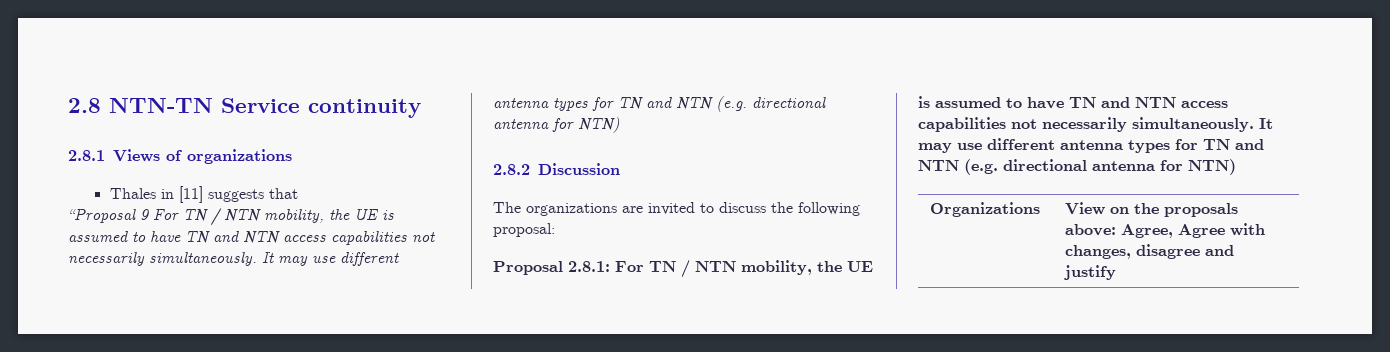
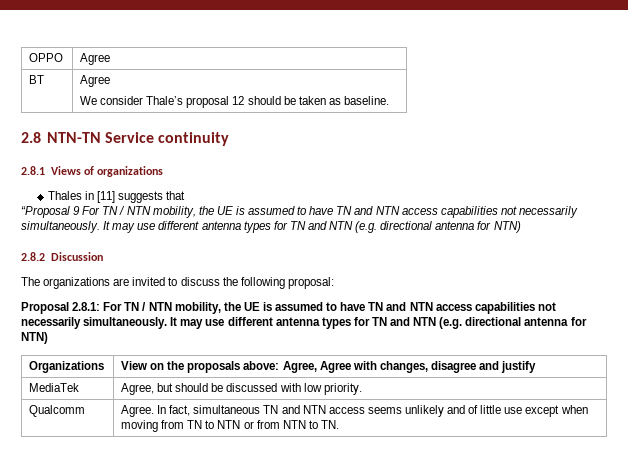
+ OPPO | Agree
+ BT | Agree
+ We consider Thale’s proposal 12 should be taken as baseline.
+ MediaTek | Agree, but should be discussed with low priority.
+ Qualcomm | Agree. In fact, simultaneous TN and NTN access seems unlikely and of little use except when moving from TN to NTN or from NTN to TN.

